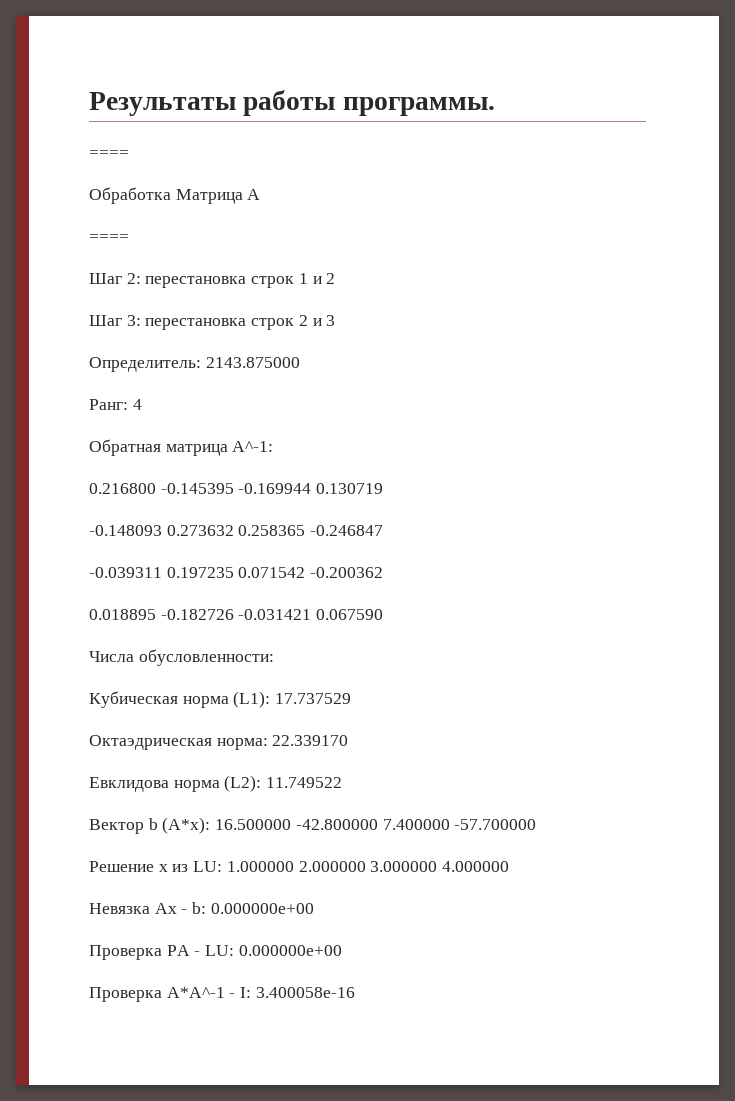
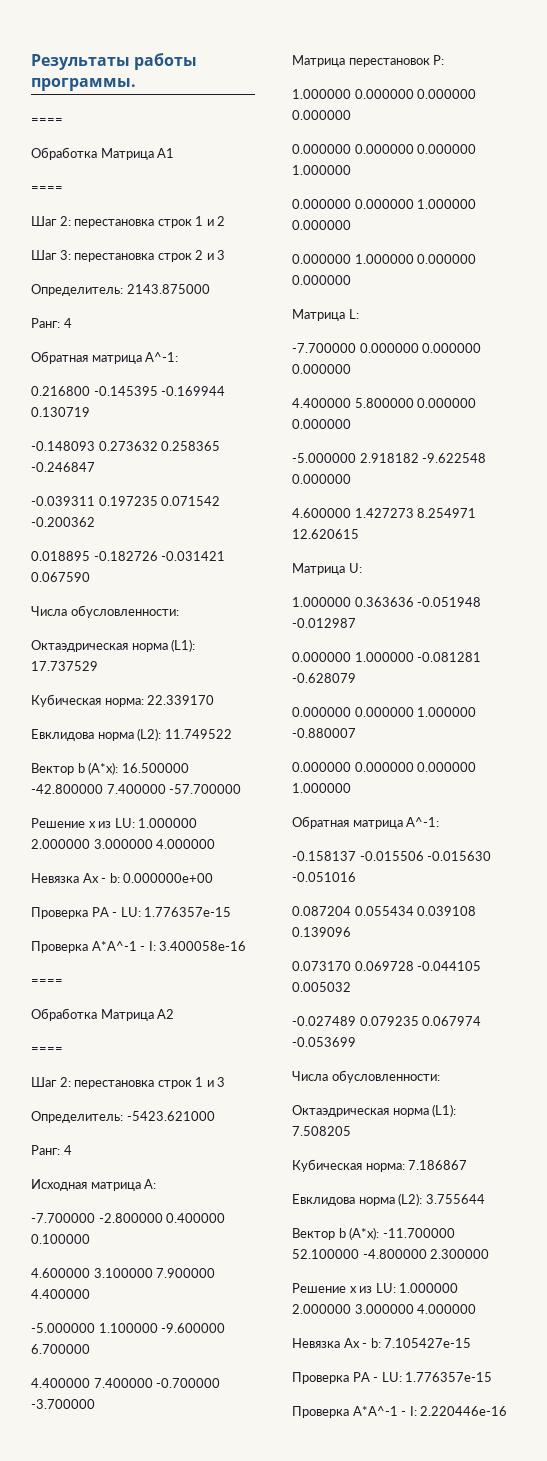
- Обработка Матрица A
+ Обработка Матрица A1
- Кубическая норма (L1): 17.737529
+ Октаэдрическая норма (L1): 17.737529
- Октаэдрическая норма: 22.339170
+ Кубическая норма: 22.339170
  Невязка Ax - b: 0.000000e+00
- Проверка PA - LU: 0.000000e+00
+ Проверка PA - LU: 1.776357e-15
  Проверка A*A^-1 - I: 3.400058e-16
+ ====
+ Обработка Матрица A2
+ ====
+ Шаг 2: перестановка строк 1 и 3
+ Определитель: -5423.621000
+ Ранг: 4
+ Исходная матрица A:
+ -7.700000 -2.800000 0.400000 0.100000
+ 4.600000 3.100000 7.900000 4.400000
+ -5.000000 1.100000 -9.600000 6.700000
+ 4.400000 7.400000 -0.700000 -3.700000
+ Матрица перестановок P:
+ 1.000000 0.000000 0.000000 0.000000
+ 0.000000 0.000000 0.000000 1.000000
+ 0.000000 0.000000 1.000000 0.000000
+ 0.000000 1.000000 0.000000 0.000000
+ Матрица L:
+ -7.700000 0.000000 0.000000 0.000000
+ 4.400000 5.800000 0.000000 0.000000
+ -5.000000 2.918182 -9.622548 0.000000
+ 4.600000 1.427273 8.254971 12.620615
+ Матрица U:
+ 1.000000 0.363636 -0.051948 -0.012987
+ 0.000000 1.000000 -0.081281 -0.628079
+ 0.000000 0.000000 1.000000 -0.880007
+ 0.000000 0.000000 0.000000 1.000000
+ Обратная матрица A^-1:
+ -0.158137 -0.015506 -0.015630 -0.051016
+ 0.087204 0.055434 0.039108 0.139096
+ 0.073170 0.069728 -0.044105 0.005032
+ -0.027489 0.079235 0.067974 -0.053699
+ Числа обусловленности:
+ Октаэдрическая норма (L1): 7.508205
+ Кубическая норма: 7.186867
+ Евклидова норма (L2): 3.755644
+ Вектор b (A*x): -11.700000 52.100000 -4.800000 2.300000
+ Решение x из LU: 1.000000 2.000000 3.000000 4.000000
+ Невязка Ax - b: 7.105427e-15
+ Проверка PA - LU: 1.776357e-15
+ Проверка A*A^-1 - I: 2.220446e-16

